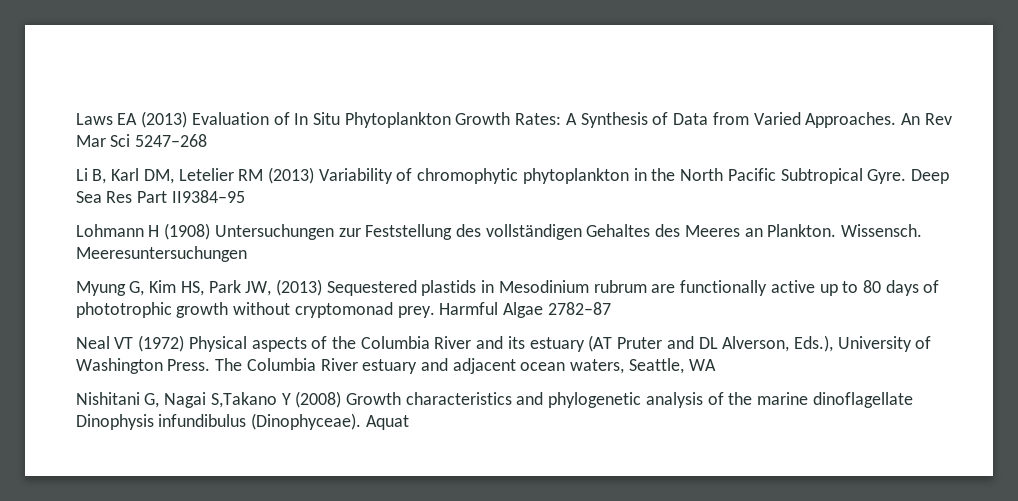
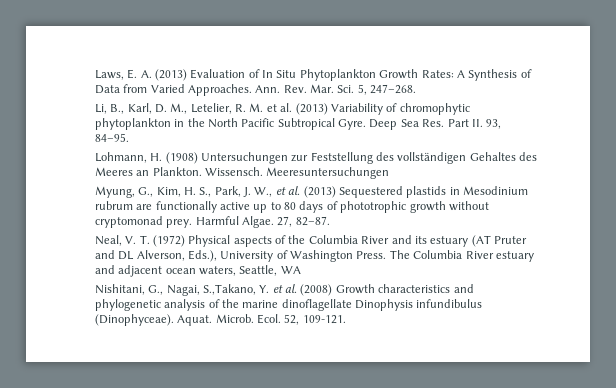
- Laws EA (2013) Evaluation of In Situ Phytoplankton Growth Rates: A Synthesis of Data from Varied Approaches.
+ Laws, E. A. (2013) Evaluation of In Situ Phytoplankton Growth Rates: A Synthesis of Data from Varied Approaches.
- An Rev Mar Sci 5247–268
- Li B, Karl DM, Letelier RM (2013) Variability of chromophytic phytoplankton in the North Pacific Subtropical Gyre.
+ Ann. Rev. Mar. Sci. 5, 247–268.
+ Li, B., Karl, D. M., Letelier, R. M. et al. (2013) Variability of chromophytic phytoplankton in the North Pacific Subtropical Gyre.
- Deep Sea Res Part II9384–95
- Lohmann H (1908) Untersuchungen zur Feststellung des vollständigen Gehaltes des Meeres an Plankton.
+ Deep Sea Res. Part II. 93, 84–95.
+ Lohmann, H. (1908) Untersuchungen zur Feststellung des vollständigen Gehaltes des Meeres an Plankton.
- Myung G, Kim HS, Park JW, (2013) Sequestered plastids in Mesodinium rubrum are functionally active up to 80 days of phototrophic growth without cryptomonad prey.
+ Myung, G., Kim, H. S., Park, J. W., et al. (2013) Sequestered plastids in Mesodinium rubrum are functionally active up to 80 days of phototrophic growth without cryptomonad prey.
- Harmful Algae 2782–87
- Neal VT (1972) Physical aspects of the Columbia River and its estuary (AT Pruter and DL Alverson, Eds.), University of Washington Press.
+ Harmful Algae. 27, 82–87.
+ Neal, V. T. (1972) Physical aspects of the Columbia River and its estuary (AT Pruter and DL Alverson, Eds.), University of Washington Press.
- Nishitani G, Nagai S,Takano Y (2008) Growth characteristics and phylogenetic analysis of the marine dinoflagellate Dinophysis infundibulus (Dinophyceae).
+ Nishitani, G., Nagai, S.,Takano, Y. et al. (2008) Growth characteristics and phylogenetic analysis of the marine dinoflagellate Dinophysis infundibulus (Dinophyceae).
- Aquat
+ Aquat. Microb. Ecol. 52, 109-121.

